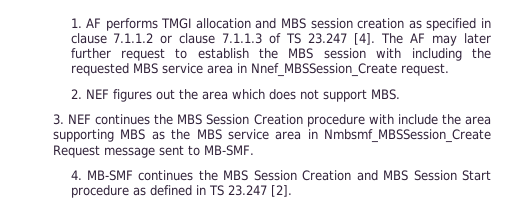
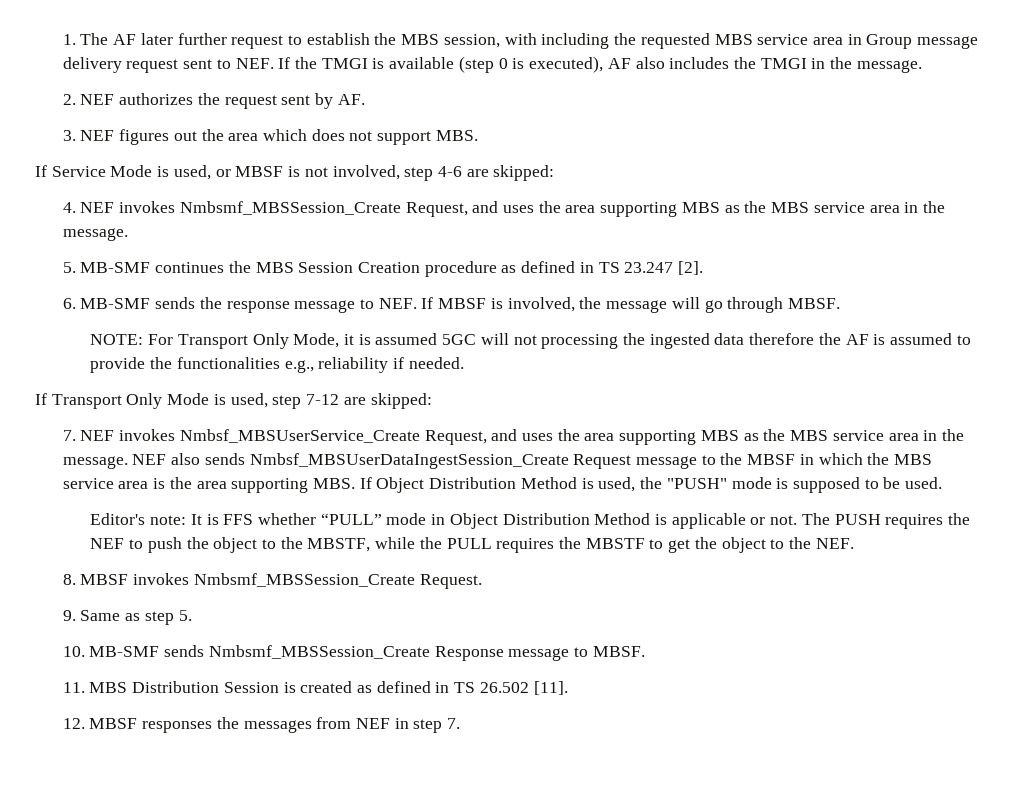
- 1. AF performs TMGI allocation and MBS session creation as specified in clause 7.1.1.2 or clause 7.1.1.3 of TS 23.247 [4]. The AF may later further request to establish the MBS session with including the requested MBS service area in Nnef_MBSSession_Create request.
- 2. NEF figures out the area which does not support MBS.
+ 1. The AF later further request to establish the MBS session, with including the requested MBS service area in Group message delivery request sent to NEF. If the TMGI is available (step 0 is executed), AF also includes the TMGI in the message.
+ 2. NEF authorizes the request sent by AF.
+ 3. NEF figures out the area which does not support MBS.
- 3. NEF continues the MBS Session Creation procedure with include the area supporting MBS as the MBS service area in Nmbsmf_MBSSession_Create Request message sent to MB-SMF.
- 4. MB-SMF continues the MBS Session Creation and MBS Session Start procedure as defined in TS 23.247 [2].
+ If Service Mode is used, or MBSF is not involved, step 4-6 are skipped:
+ 4. NEF invokes Nmbsmf_MBSSession_Create Request, and uses the area supporting MBS as the MBS service area in the message.
+ 5. MB-SMF continues the MBS Session Creation procedure as defined in TS 23.247 [2].
+ 6. MB-SMF sends the response message to NEF. If MBSF is involved, the message will go through MBSF.
+ NOTE: For Transport Only Mode, it is assumed 5GC will not processing the ingested data therefore the AF is assumed to provide the functionalities e.g., reliability if needed.
+ If Transport Only Mode is used, step 7-12 are skipped:
+ 7. NEF invokes Nmbsf_MBSUserService_Create Request, and uses the area supporting MBS as the MBS service area in the message. NEF also sends Nmbsf_MBSUserDataIngestSession_Create Request message to the MBSF in which the MBS service area is the area supporting MBS. If Object Distribution Method is used, the "PUSH" mode is supposed to be used.
+ Editor's note: It is FFS whether “PULL” mode in Object Distribution Method is applicable or not. The PUSH requires the NEF to push the object to the MBSTF, while the PULL requires the MBSTF to get the object to the NEF.
+ 8. MBSF invokes Nmbsmf_MBSSession_Create Request.
+ 9. Same as step 5.
+ 10. MB-SMF sends Nmbsmf_MBSSession_Create Response message to MBSF.
+ 11. MBS Distribution Session is created as defined in TS 26.502 [11].
+ 12. MBSF responses the messages from NEF in step 7.

